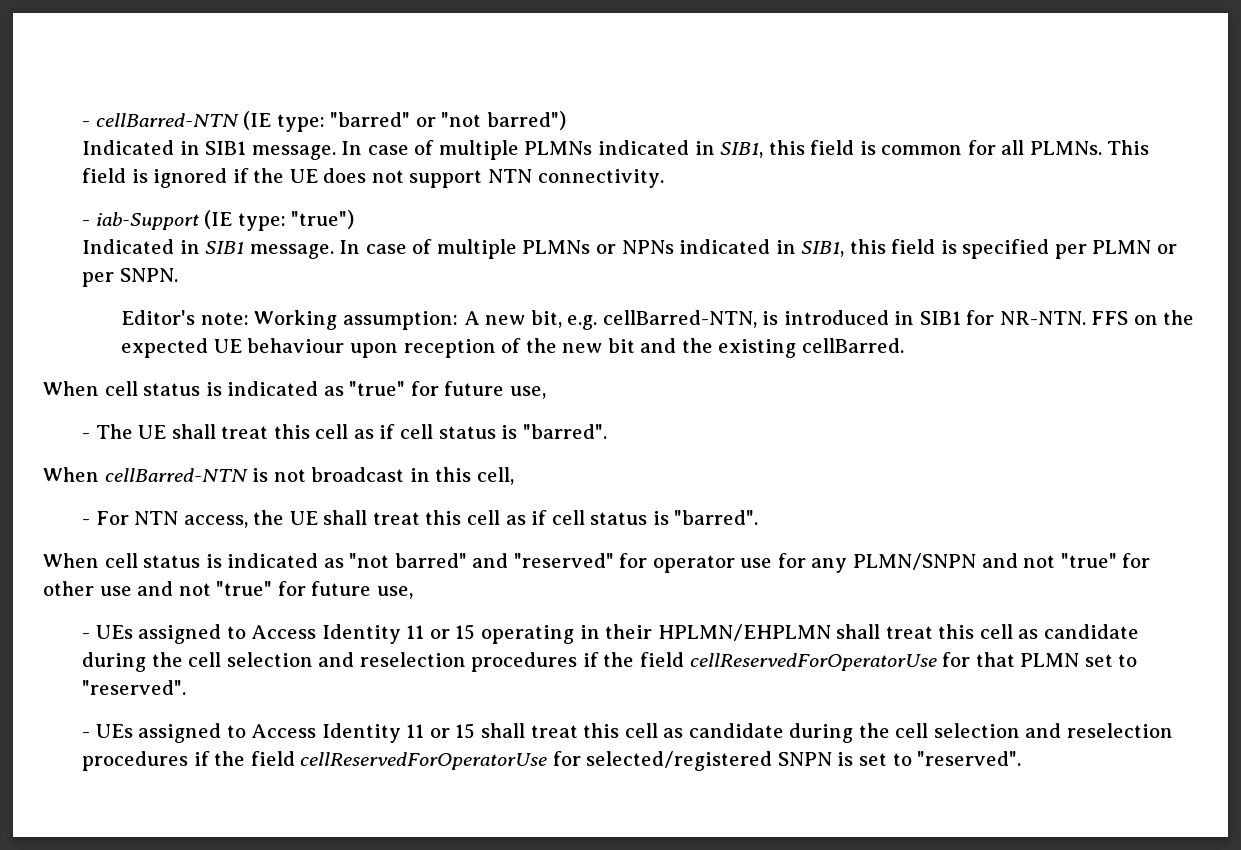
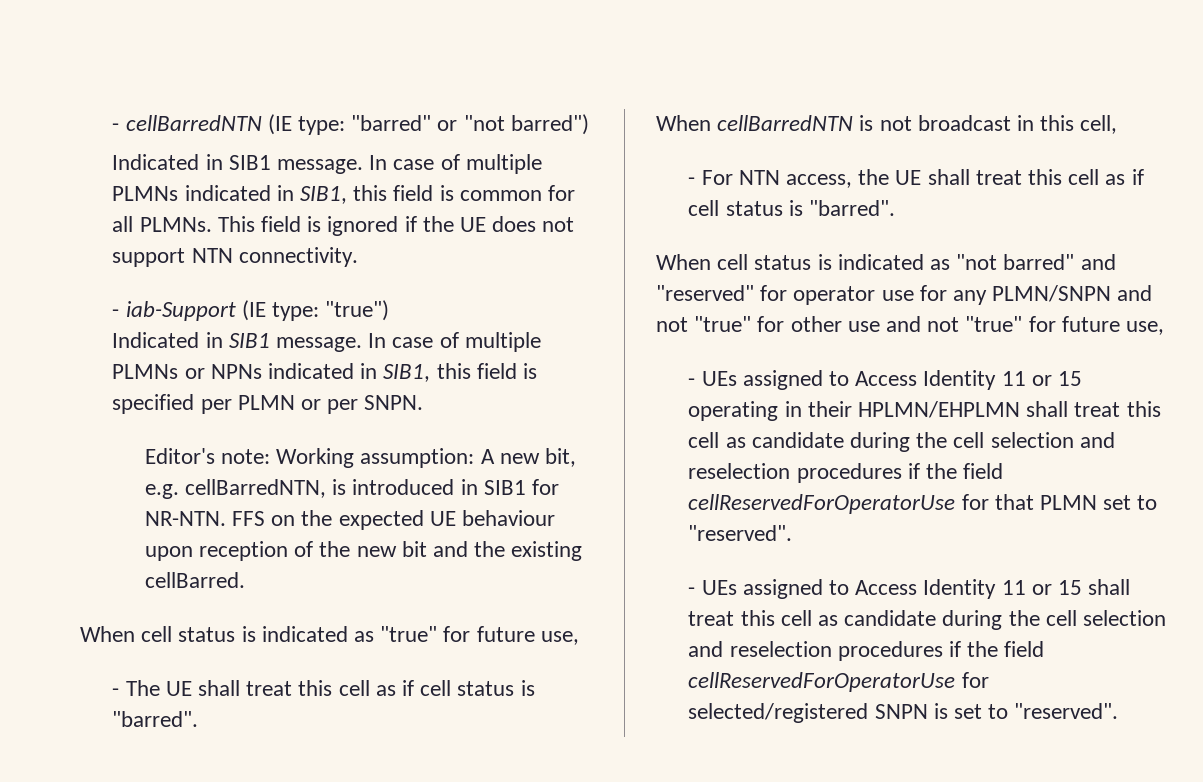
- - cellBarred-NTN (IE type: "barred" or "not barred")
+ - cellBarredNTN (IE type: "barred" or "not barred")
- Editor's note: Working assumption: A new bit, e.g. cellBarred-NTN, is introduced in SIB1 for NR-NTN.
+ Editor's note: Working assumption: A new bit, e.g. cellBarredNTN, is introduced in SIB1 for NR-NTN.
- When cellBarred-NTN is not broadcast in this cell,
+ When cellBarredNTN is not broadcast in this cell,

